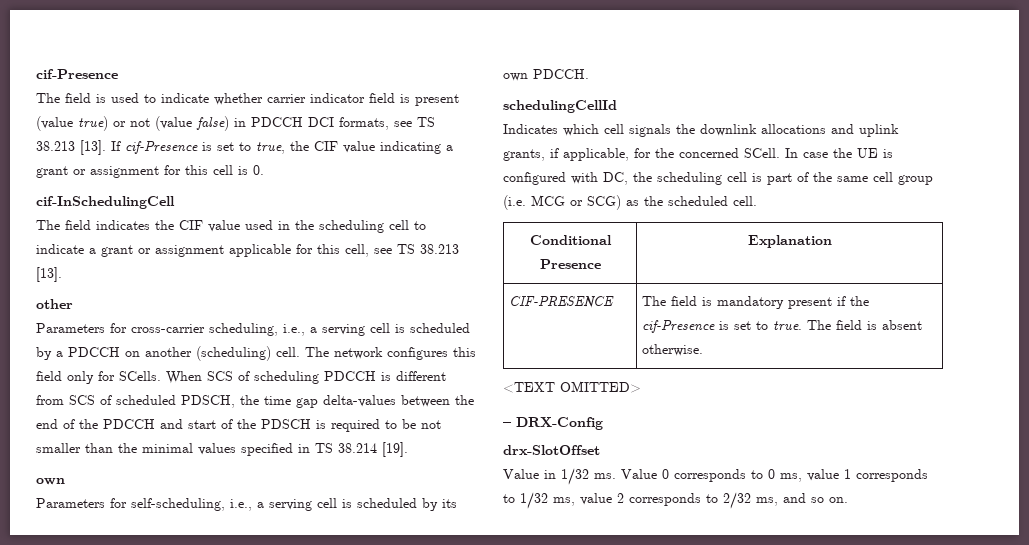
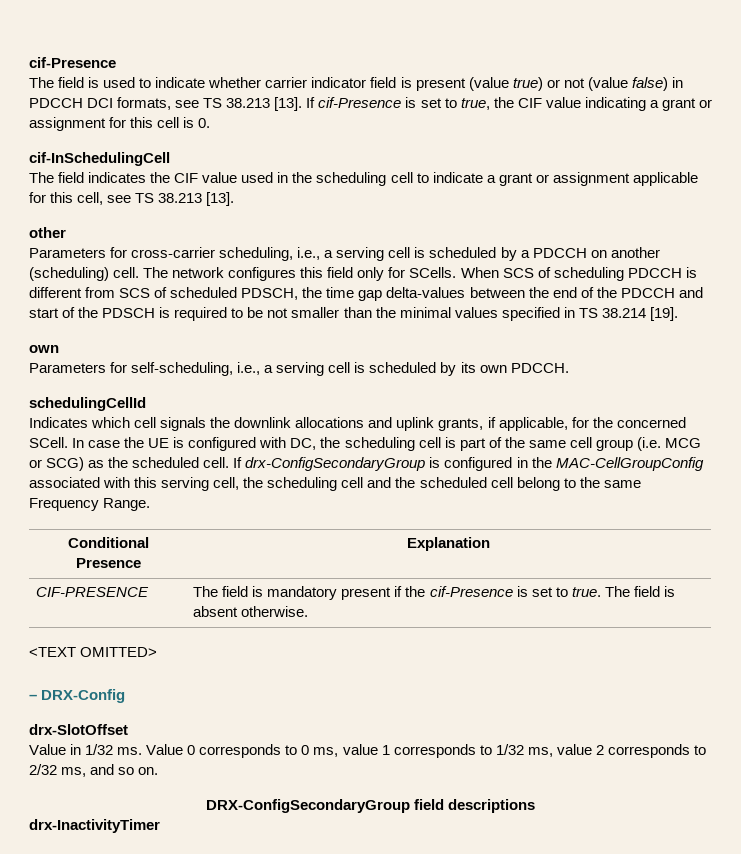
+ If drx-ConfigSecondaryGroup is configured in the MAC-CellGroupConfig associated with this serving cell, the scheduling cell and the scheduled cell belong to the same Frequency Range.
+ DRX-ConfigSecondaryGroup field descriptions
+ drx-InactivityTimer

